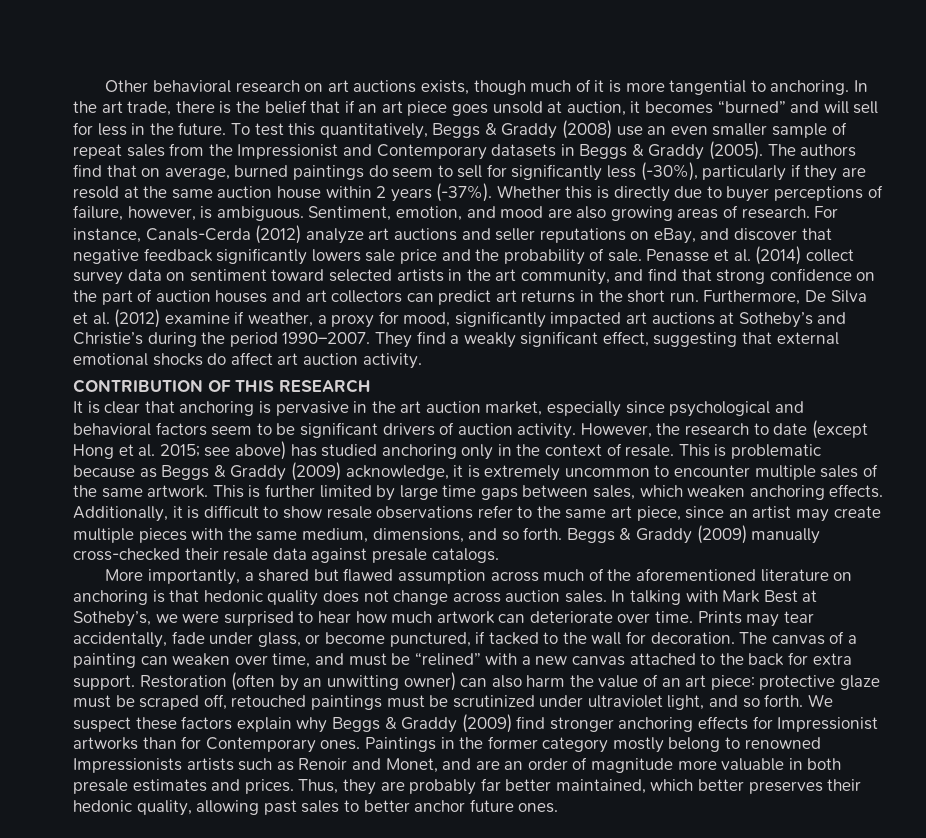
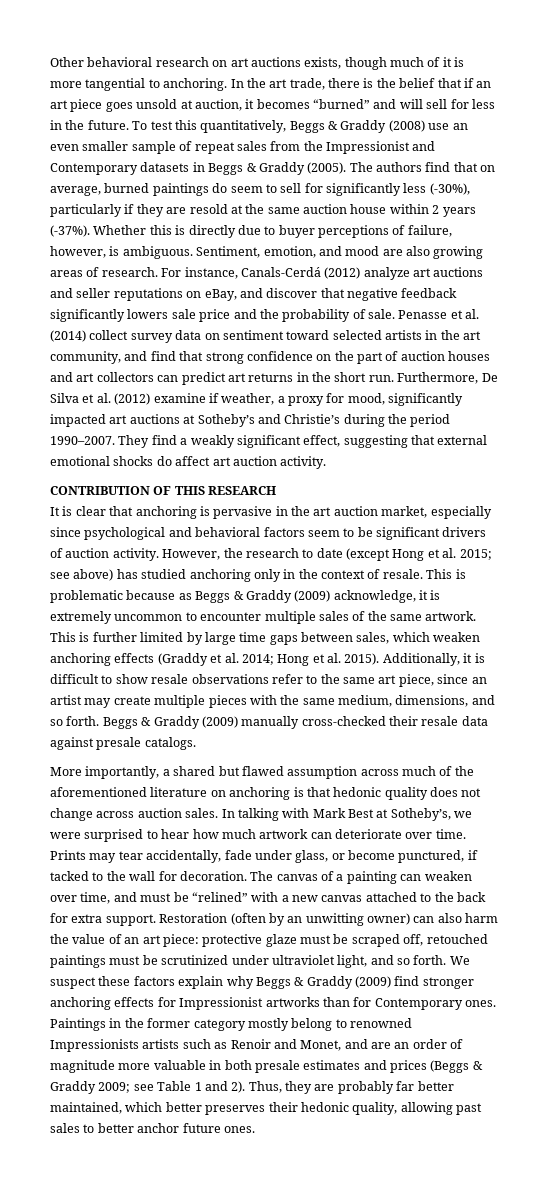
- For instance, Canals-Cerda (2012) analyze art auctions and seller reputations on eBay, and discover that negative feedback significantly lowers sale price and the probability of sale.
+ For instance, Canals-Cerdá (2012) analyze art auctions and seller reputations on eBay, and discover that negative feedback significantly lowers sale price and the probability of sale.
- This is further limited by large time gaps between sales, which weaken anchoring effects.
+ This is further limited by large time gaps between sales, which weaken anchoring effects (Graddy et al. 2014; Hong et al. 2015).
- Paintings in the former category mostly belong to renowned Impressionists artists such as Renoir and Monet, and are an order of magnitude more valuable in both presale estimates and prices.
+ Paintings in the former category mostly belong to renowned Impressionists artists such as Renoir and Monet, and are an order of magnitude more valuable in both presale estimates and prices (Beggs & Graddy 2009; see Table 1 and 2).

